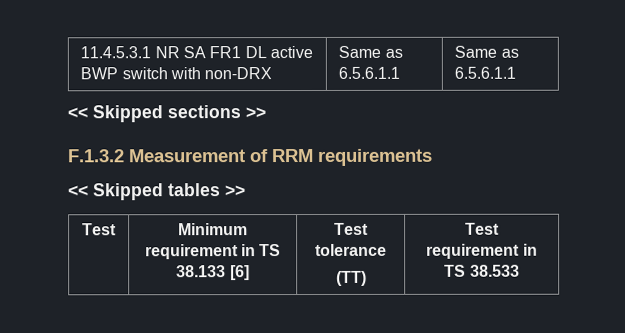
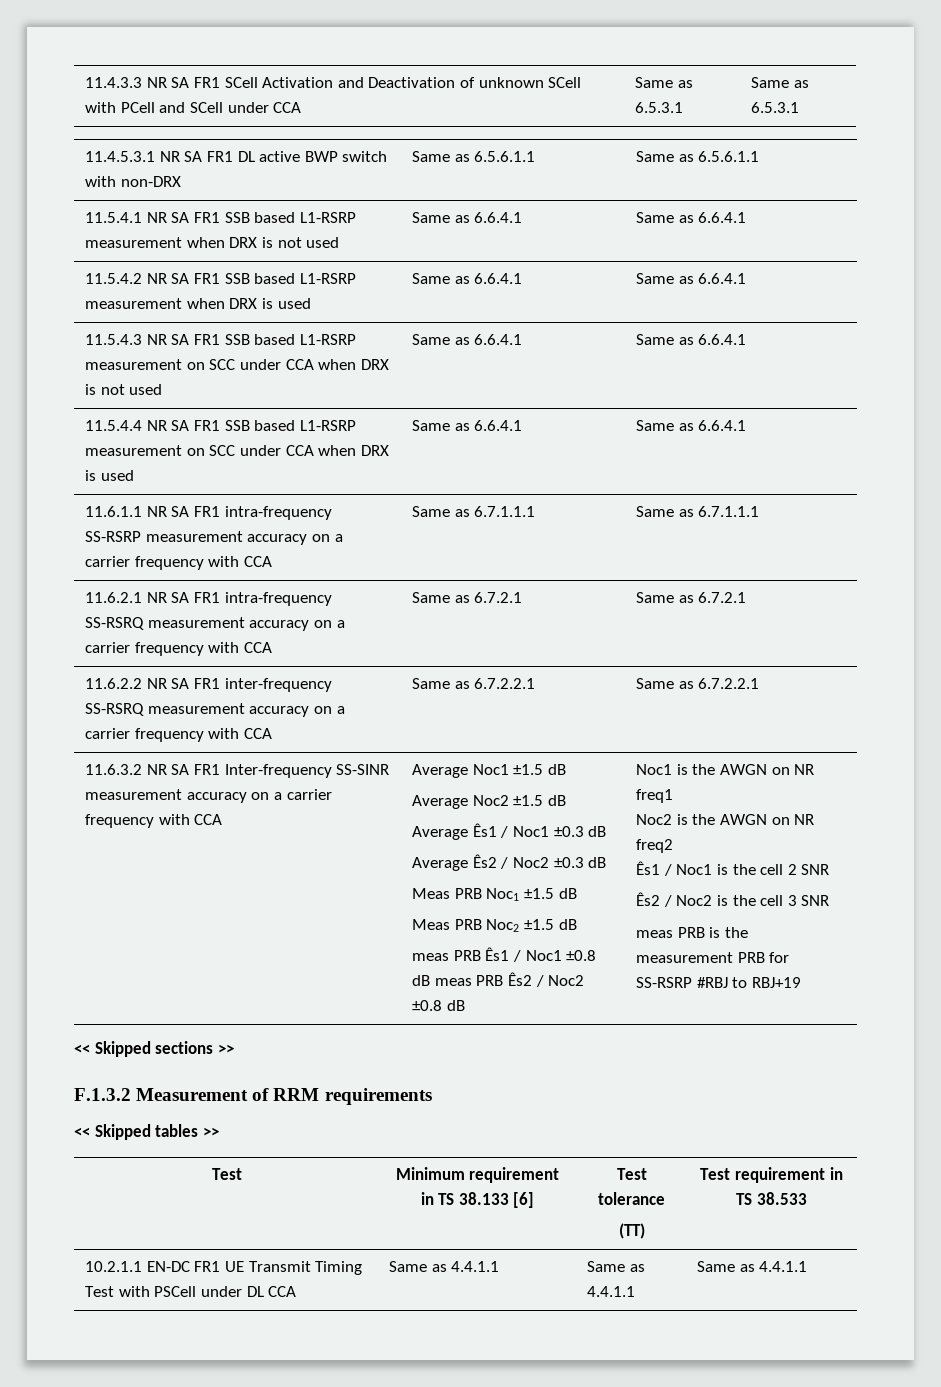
+ 11.4.3.3 NR SA FR1 SCell Activation and Deactivation of unknown SCell with PCell and SCell under CCA | Same as 6.5.3.1 | Same as 6.5.3.1
+ 11.5.4.1 NR SA FR1 SSB based L1-RSRP measurement when DRX is not used | Same as 6.6.4.1 | Same as 6.6.4.1
+ 11.5.4.2 NR SA FR1 SSB based L1-RSRP measurement when DRX is used | Same as 6.6.4.1 | Same as 6.6.4.1
+ 11.5.4.3 NR SA FR1 SSB based L1-RSRP measurement on SCC under CCA when DRX is not used | Same as 6.6.4.1 | Same as 6.6.4.1
+ 11.5.4.4 NR SA FR1 SSB based L1-RSRP measurement on SCC under CCA when DRX is used | Same as 6.6.4.1 | Same as 6.6.4.1
+ 11.6.1.1 NR SA FR1 intra-frequency SS-RSRP measurement accuracy on a carrier frequency with CCA | Same as 6.7.1.1.1 | Same as 6.7.1.1.1
+ 11.6.2.1 NR SA FR1 intra-frequency SS-RSRQ measurement accuracy on a carrier frequency with CCA | Same as 6.7.2.1 | Same as 6.7.2.1
+ 11.6.2.2 NR SA FR1 inter-frequency SS-RSRQ measurement accuracy on a carrier frequency with CCA | Same as 6.7.2.2.1 | Same as 6.7.2.2.1
+ 11.6.3.2 NR SA FR1 Inter-frequency SS-SINR measurement accuracy on a carrier frequency with CCA | Average Noc1 ±1.5 dB
+ Average Noc2 ±1.5 dB
+ Average Ês1 / Noc1 ±0.3 dB
+ Average Ês2 / Noc2 ±0.3 dB
+ Meas PRB Noc1 ±1.5 dB
+ Meas PRB Noc2 ±1.5 dB
+ meas PRB Ês1 / Noc1 ±0.8 dB meas PRB Ês2 / Noc2 ±0.8 dB | Noc1 is the AWGN on NR freq1
+ Noc2 is the AWGN on NR freq2
+ Ês1 / Noc1 is the cell 2 SNR
+ Ês2 / Noc2 is the cell 3 SNR
+ meas PRB is the measurement PRB for SS-RSRP #RBJ to RBJ+19
+ 10.2.1.1 EN-DC FR1 UE Transmit Timing Test with PSCell under DL CCA | Same as 4.4.1.1 | Same as 4.4.1.1 | Same as 4.4.1.1

